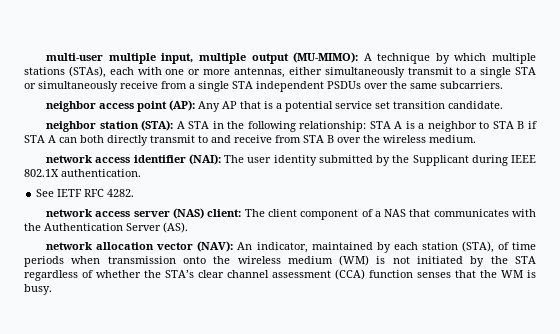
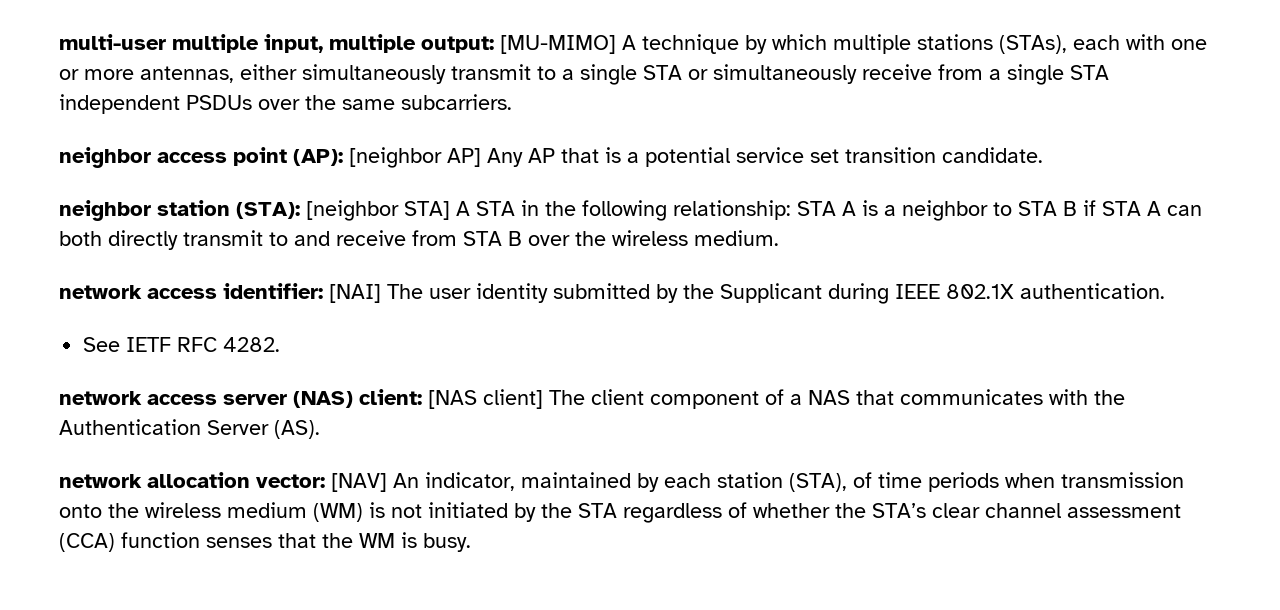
- multi-user multiple input, multiple output (MU-MIMO): A technique by which multiple stations (STAs), each with one or more antennas, either simultaneously transmit to a single STA or simultaneously receive from a single STA independent PSDUs over the same subcarriers.
+ multi-user multiple input, multiple output: [MU-MIMO] A technique by which multiple stations (STAs), each with one or more antennas, either simultaneously transmit to a single STA or simultaneously receive from a single STA independent PSDUs over the same subcarriers.
- neighbor access point (AP): Any AP that is a potential service set transition candidate.
+ neighbor access point (AP): [neighbor AP] Any AP that is a potential service set transition candidate.
- neighbor station (STA): A STA in the following relationship: STA A is a neighbor to STA B if STA A can both directly transmit to and receive from STA B over the wireless medium.
+ neighbor station (STA): [neighbor STA] A STA in the following relationship: STA A is a neighbor to STA B if STA A can both directly transmit to and receive from STA B over the wireless medium.
- network access identifier (NAI): The user identity submitted by the Supplicant during IEEE 802.1X authentication.
+ network access identifier: [NAI] The user identity submitted by the Supplicant during IEEE 802.1X authentication.
- network access server (NAS) client: The client component of a NAS that communicates with the Authentication Server (AS).
+ network access server (NAS) client: [NAS client] The client component of a NAS that communicates with the Authentication Server (AS).
- network allocation vector (NAV): An indicator, maintained by each station (STA), of time periods when transmission onto the wireless medium (WM) is not initiated by the STA regardless of whether the STA’s clear channel assessment (CCA) function senses that the WM is busy.
+ network allocation vector: [NAV] An indicator, maintained by each station (STA), of time periods when transmission onto the wireless medium (WM) is not initiated by the STA regardless of whether the STA’s clear channel assessment (CCA) function senses that the WM is busy.

